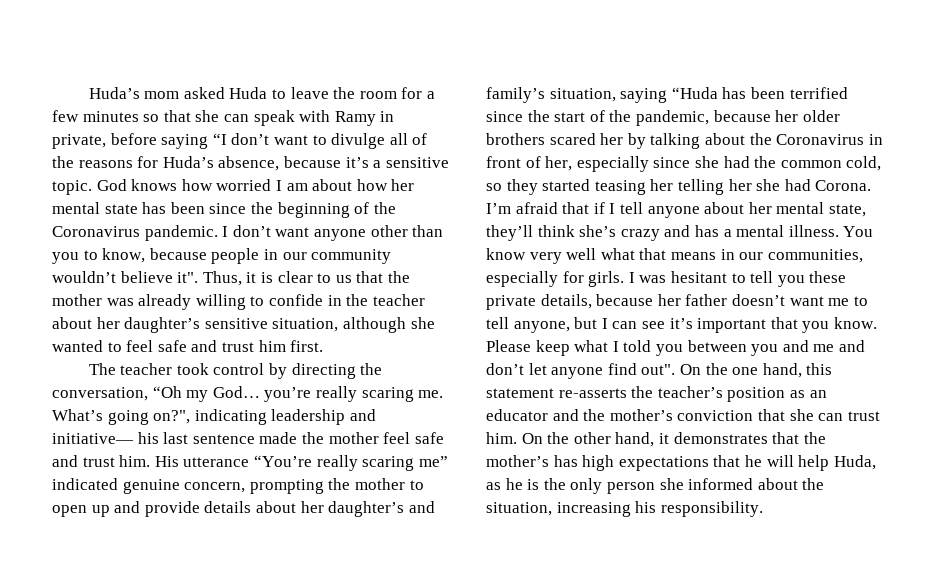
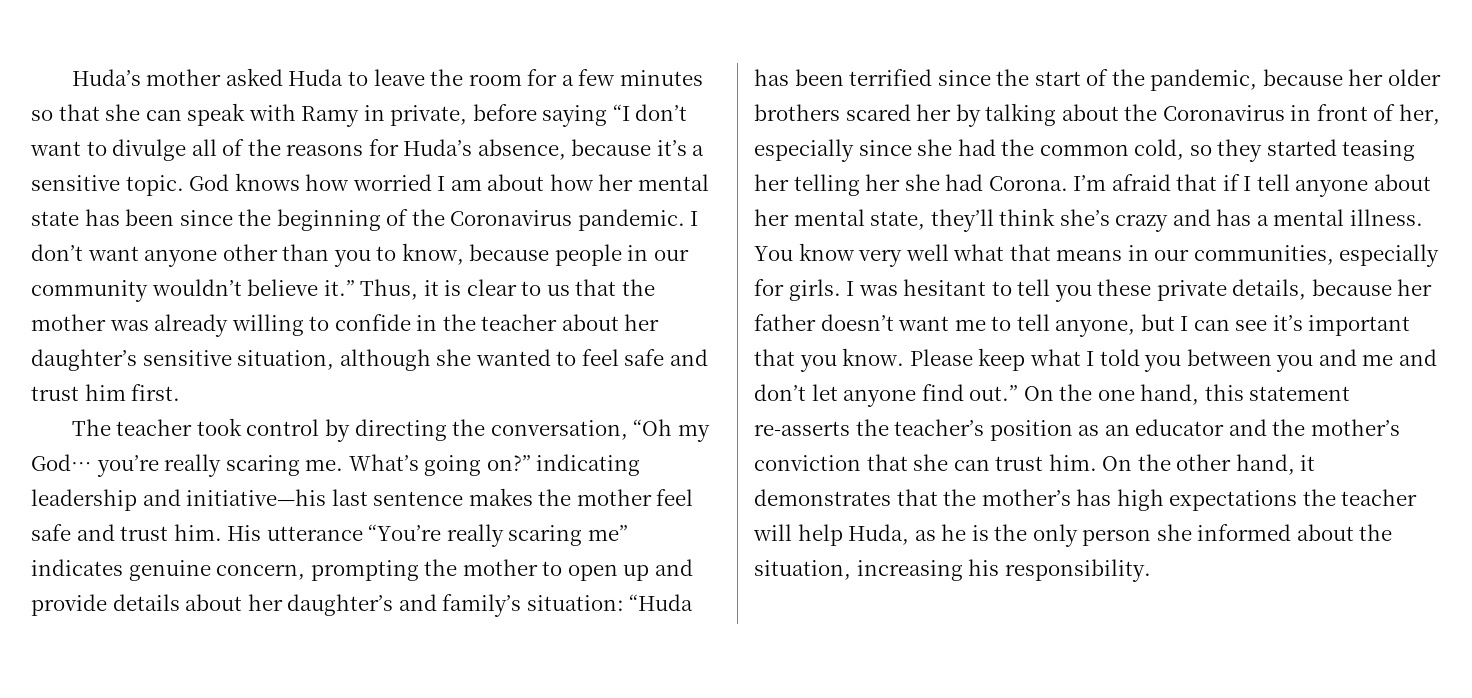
- Huda’s mom asked Huda to leave the room for a few minutes so that she can speak with Ramy in private, before saying “I don’t want to divulge all of the reasons for Huda’s absence, because it’s a sensitive topic.
+ Huda’s mother asked Huda to leave the room for a few minutes so that she can speak with Ramy in private, before saying “I don’t want to divulge all of the reasons for Huda’s absence, because it’s a sensitive topic.
- I don’t want anyone other than you to know, because people in our community wouldn’t believe it".
+ I don’t want anyone other than you to know, because people in our community wouldn’t believe it.”
- What’s going on?", indicating leadership and initiative— his last sentence made the mother feel safe and trust him.
+ What’s going on?” indicating leadership and initiative—his last sentence makes the mother feel safe and trust him.
- His utterance “You’re really scaring me” indicated genuine concern, prompting the mother to open up and provide details about her daughter’s and family’s situation, saying “Huda has been terrified since the start of the pandemic, because her older brothers scared her by talking about the Coronavirus in front of her, especially since she had the common cold, so they started teasing her telling her she had Corona.
+ His utterance “You’re really scaring me” indicates genuine concern, prompting the mother to open up and provide details about her daughter’s and family’s situation: “Huda has been terrified since the start of the pandemic, because her older brothers scared her by talking about the Coronavirus in front of her, especially since she had the common cold, so they started teasing her telling her she had Corona.
- Please keep what I told you between you and me and don’t let anyone find out".
+ Please keep what I told you between you and me and don’t let anyone find out.”
- On the other hand, it demonstrates that the mother’s has high expectations that he will help Huda, as he is the only person she informed about the situation, increasing his responsibility.
+ On the other hand, it demonstrates that the mother’s has high expectations the teacher will help Huda, as he is the only person she informed about the situation, increasing his responsibility.

